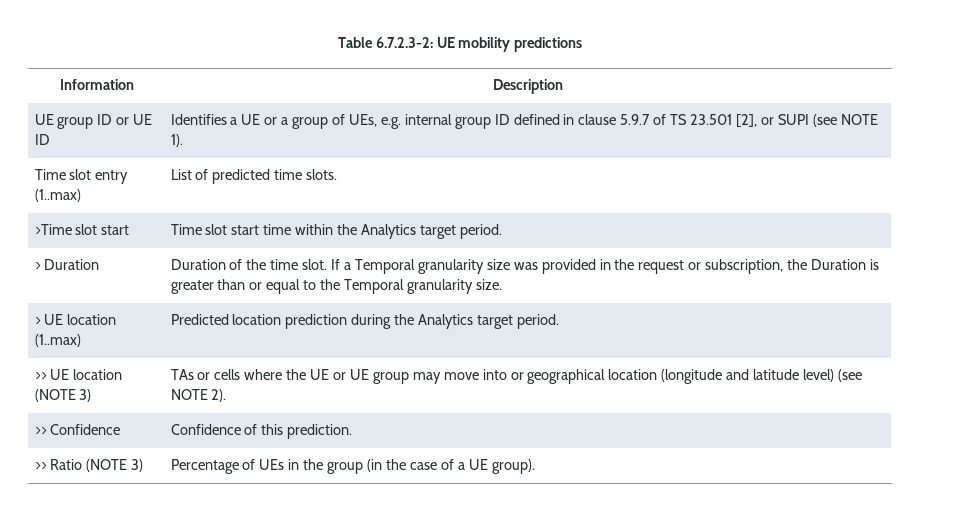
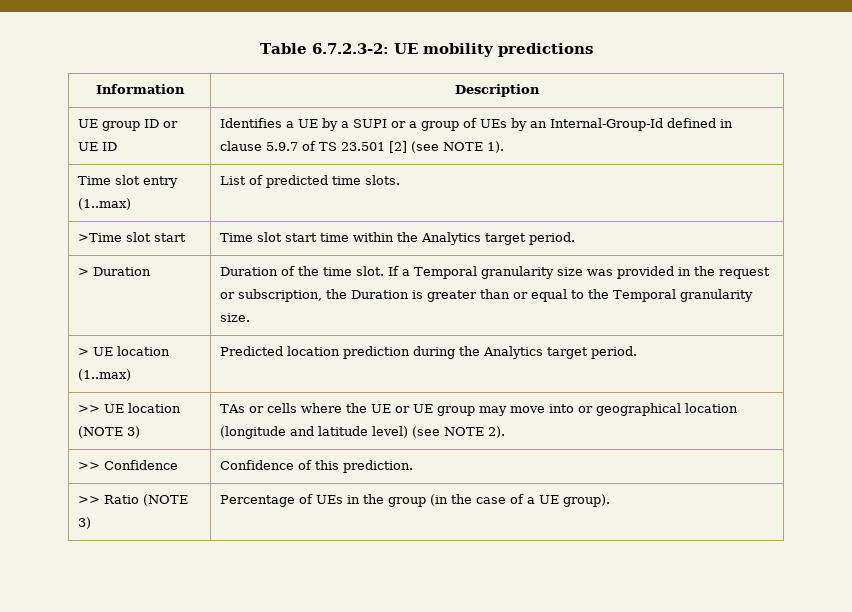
- UE group ID or UE ID | Identifies a UE or a group of UEs, e.g. internal group ID defined in clause 5.9.7 of TS 23.501 [2], or SUPI (see NOTE 1).
+ UE group ID or UE ID | Identifies a UE by a SUPI or a group of UEs by an Internal-Group-Id defined in clause 5.9.7 of TS 23.501 [2] (see NOTE 1).

